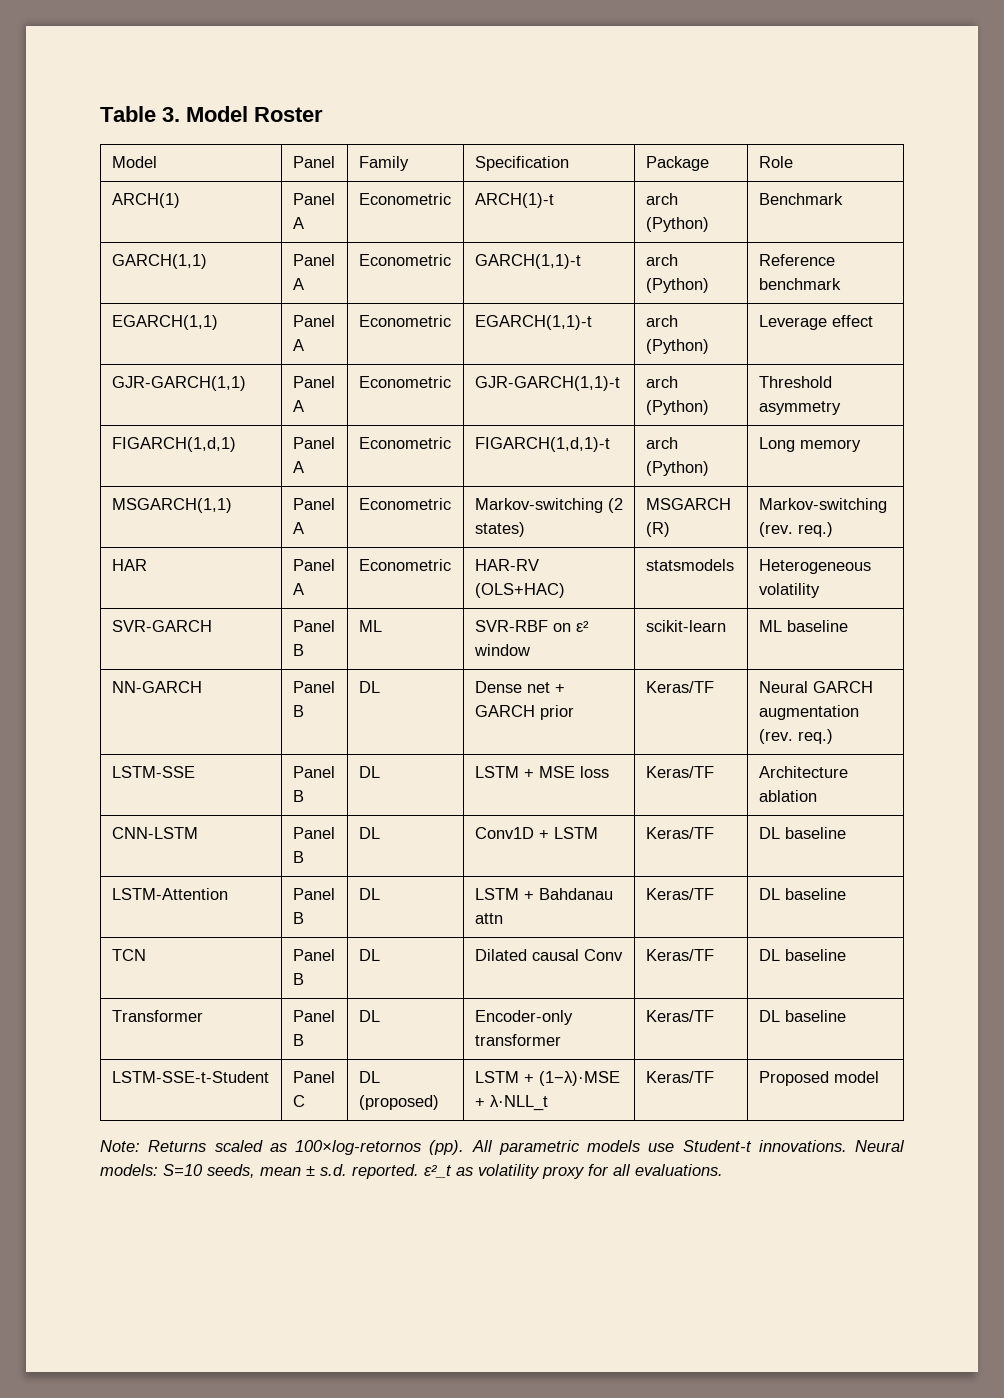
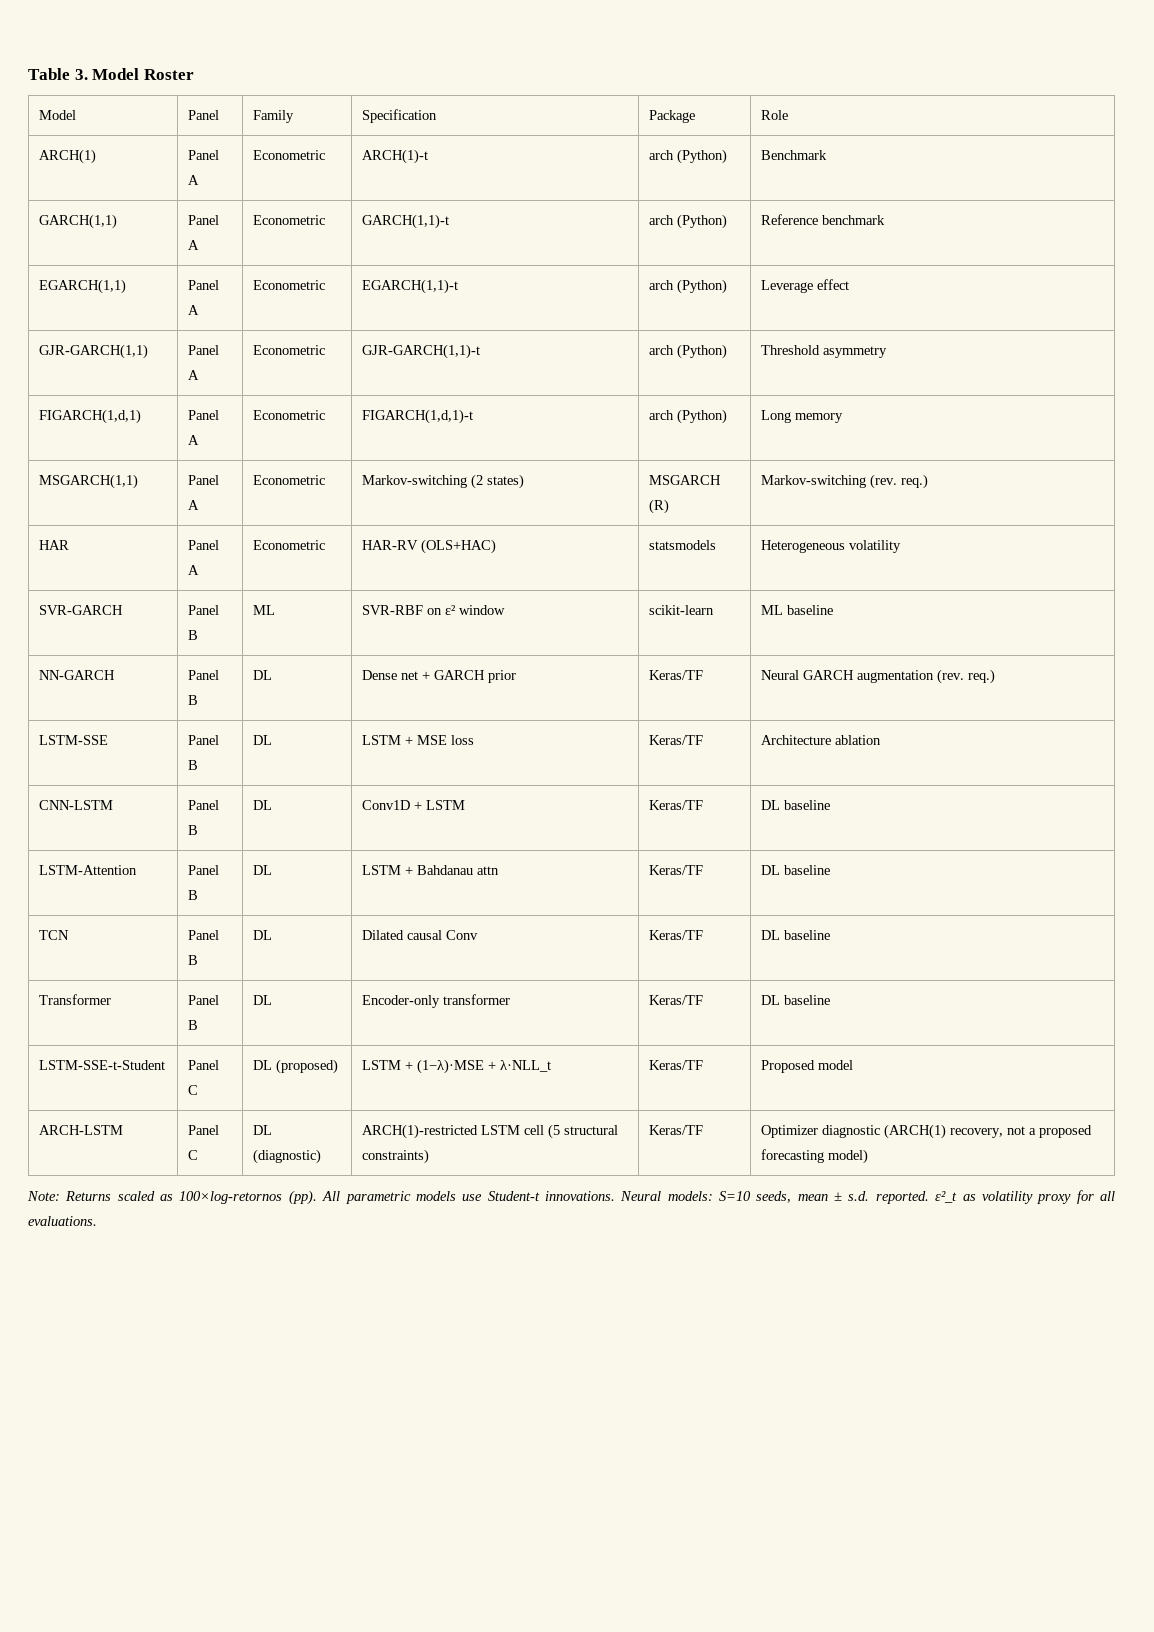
+ ARCH-LSTM | Panel C | DL (diagnostic) | ARCH(1)-restricted LSTM cell (5 structural constraints) | Keras/TF | Optimizer diagnostic (ARCH(1) recovery, not a proposed forecasting model)

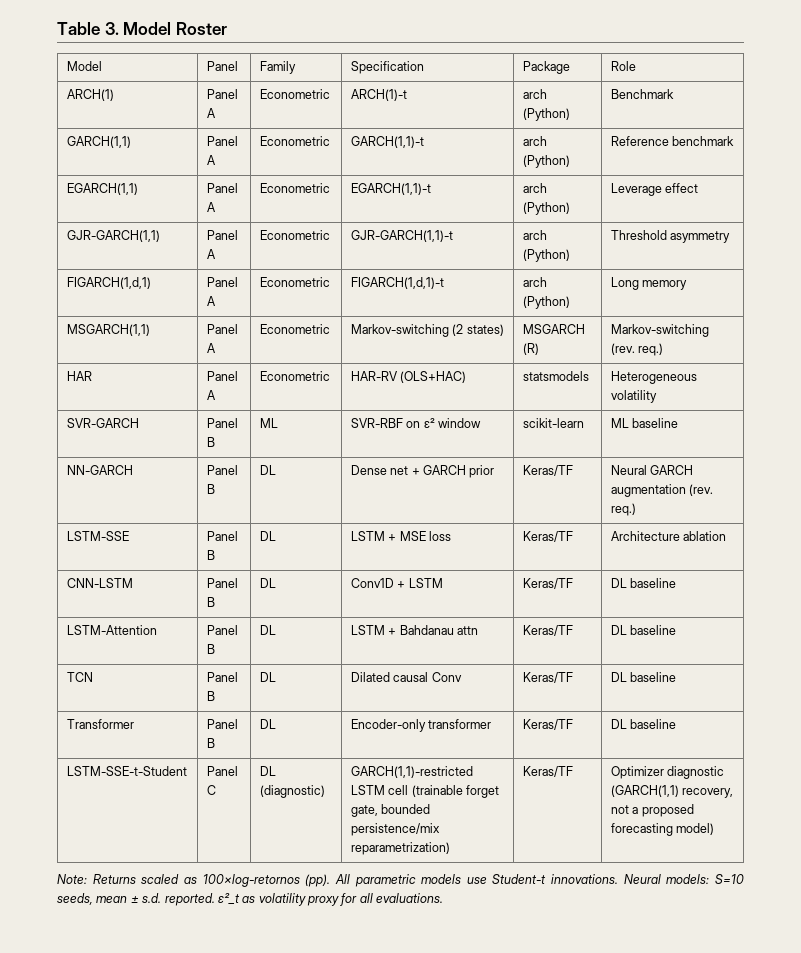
- LSTM-SSE-t-Student | Panel C | DL (proposed) | LSTM + (1−λ)·MSE + λ·NLL_t | Keras/TF | Proposed model
- ARCH-LSTM | Panel C | DL (diagnostic) | ARCH(1)-restricted LSTM cell (5 structural constraints) | Keras/TF | Optimizer diagnostic (ARCH(1) recovery, not a proposed forecasting model)
+ LSTM-SSE-t-Student | Panel C | DL (diagnostic) | GARCH(1,1)-restricted LSTM cell (trainable forget gate, bounded persistence/mix reparametrization) | Keras/TF | Optimizer diagnostic (GARCH(1,1) recovery, not a proposed forecasting model)

